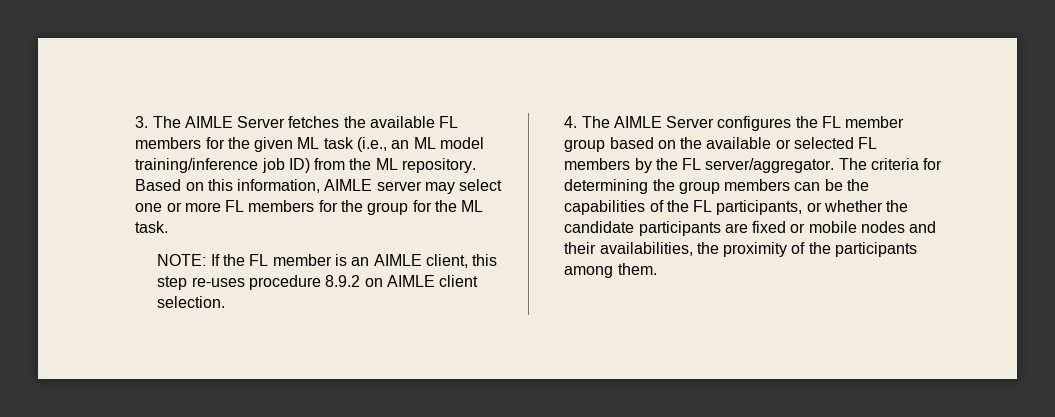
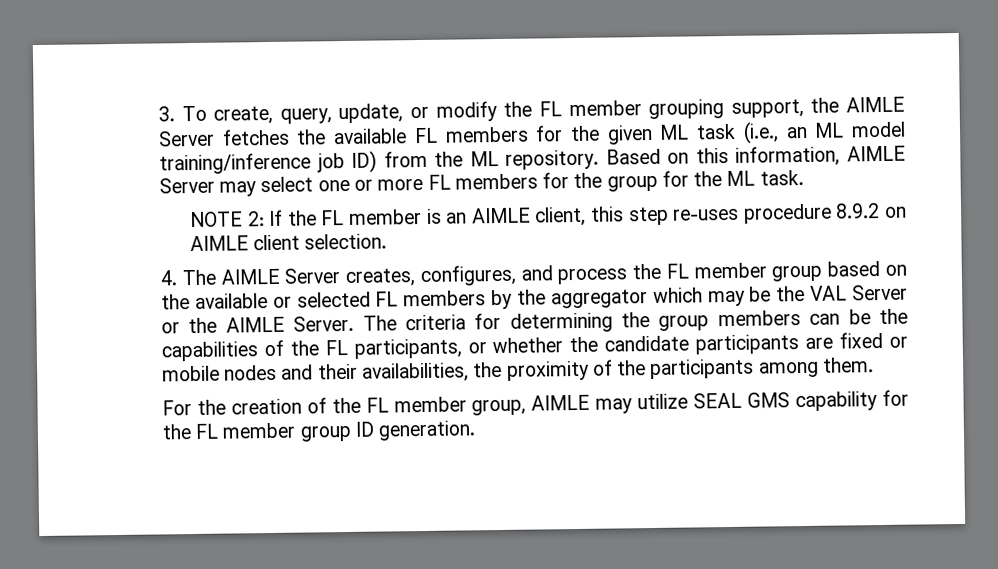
- 3. The AIMLE Server fetches the available FL members for the given ML task (i.e., an ML model training/inference job ID) from the ML repository.
+ 3. To create, query, update, or modify the FL member grouping support, the AIMLE Server fetches the available FL members for the given ML task (i.e., an ML model training/inference job ID) from the ML repository.
- Based on this information, AIMLE server may select one or more FL members for the group for the ML task.
+ Based on this information, AIMLE Server may select one or more FL members for the group for the ML task.
- NOTE: If the FL member is an AIMLE client, this step re-uses procedure 8.9.2 on AIMLE client selection.
+ NOTE 2: If the FL member is an AIMLE client, this step re-uses procedure 8.9.2 on AIMLE client selection.
- 4. The AIMLE Server configures the FL member group based on the available or selected FL members by the FL server/aggregator.
+ 4. The AIMLE Server creates, configures, and process the FL member group based on the available or selected FL members by the aggregator which may be the VAL Server or the AIMLE Server.
+ For the creation of the FL member group, AIMLE may utilize SEAL GMS capability for the FL member group ID generation.

